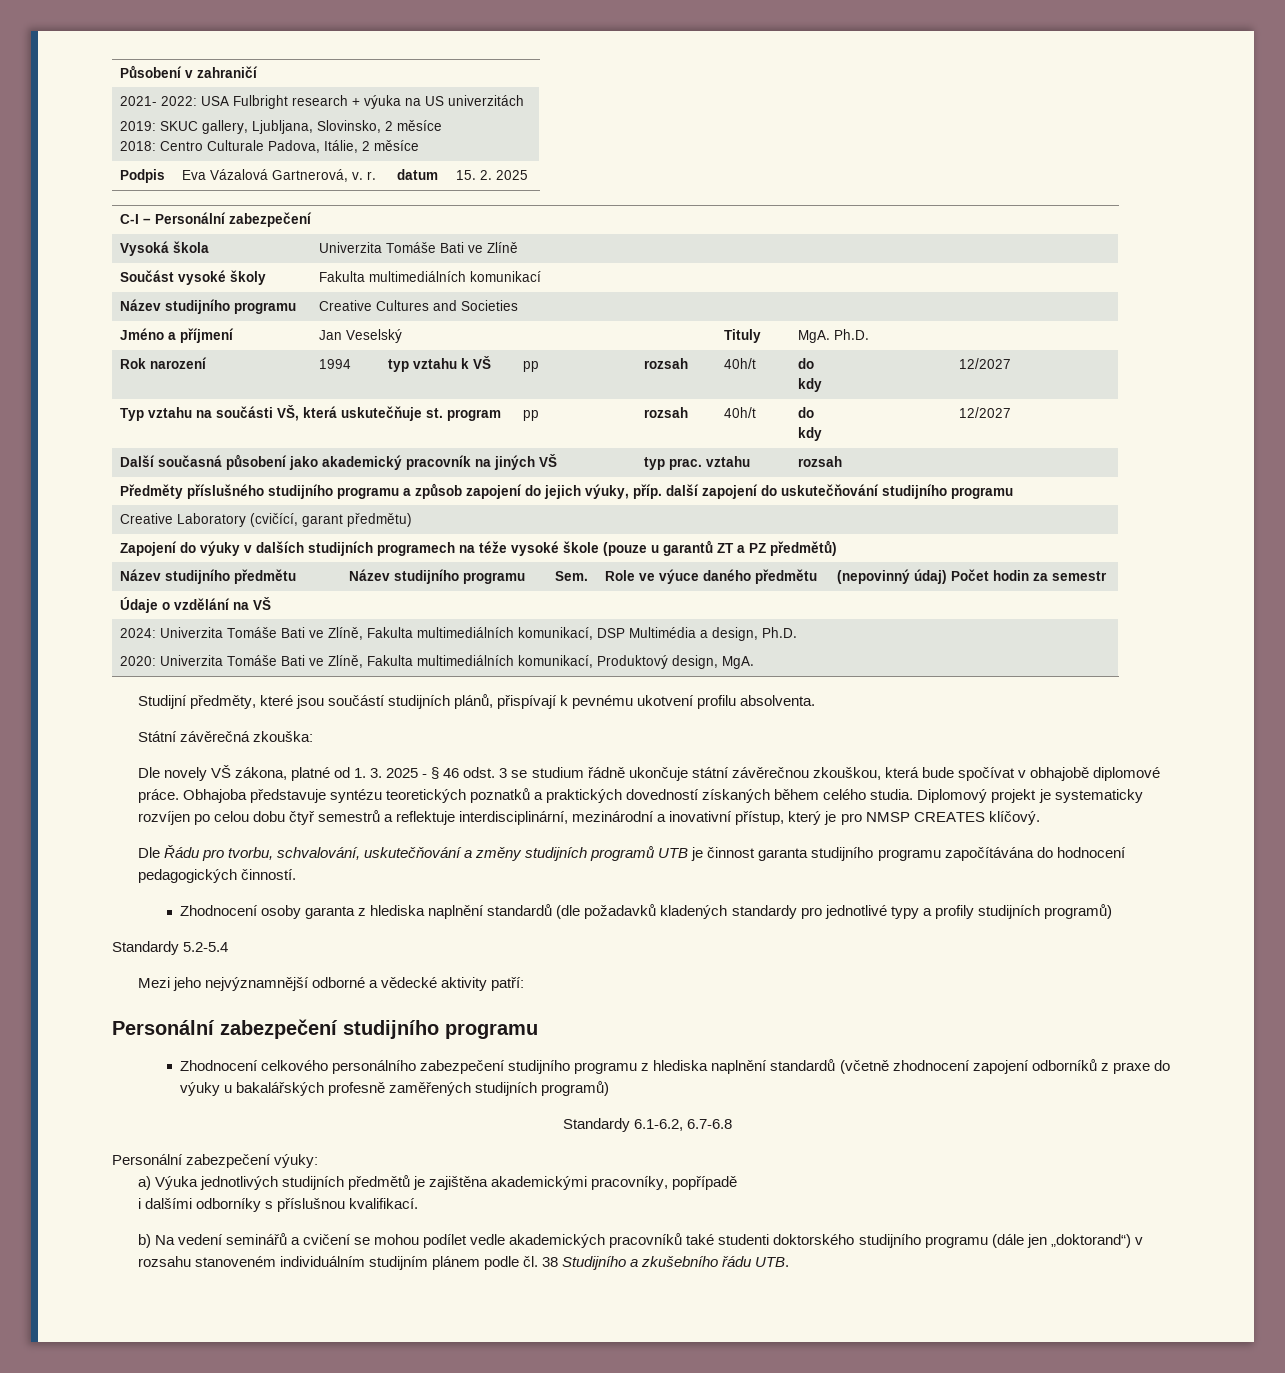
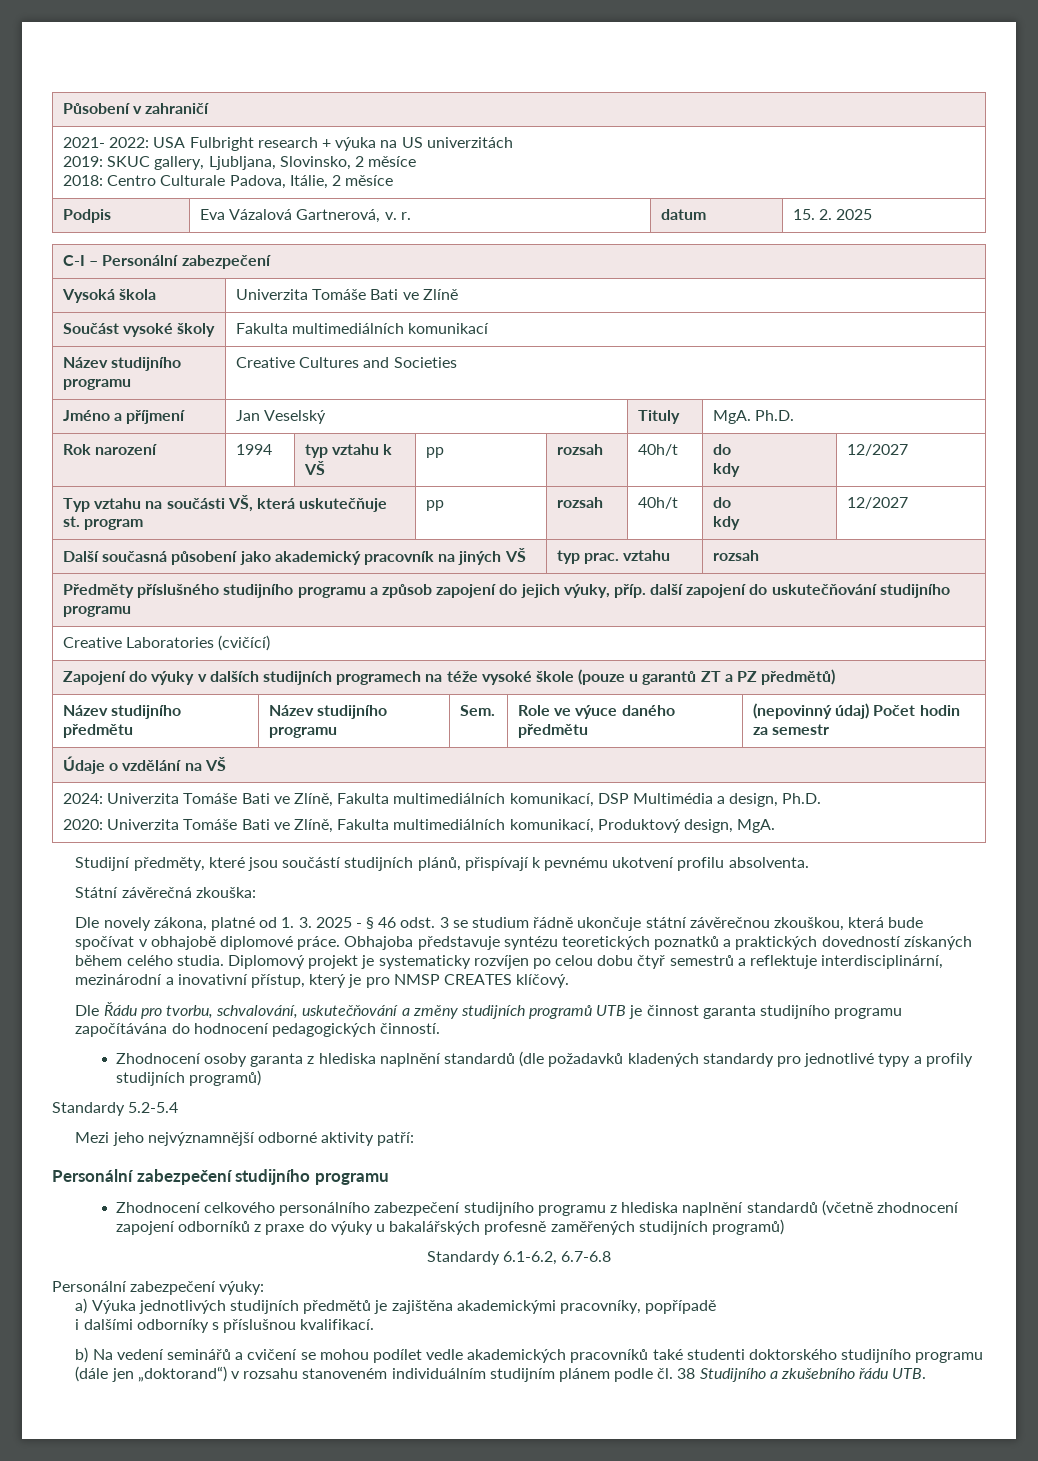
- Creative Laboratory (cvičící, garant předmětu)
+ Creative Laboratories (cvičící)
- Dle novely VŠ zákona, platné od 1. 3. 2025 - § 46 odst. 3 se studium řádně ukončuje státní závěrečnou zkouškou, která bude spočívat v obhajobě diplomové práce.
+ Dle novely zákona, platné od 1. 3. 2025 - § 46 odst. 3 se studium řádně ukončuje státní závěrečnou zkouškou, která bude spočívat v obhajobě diplomové práce.
- Mezi jeho nejvýznamnější odborné a vědecké aktivity patří:
+ Mezi jeho nejvýznamnější odborné aktivity patří:

